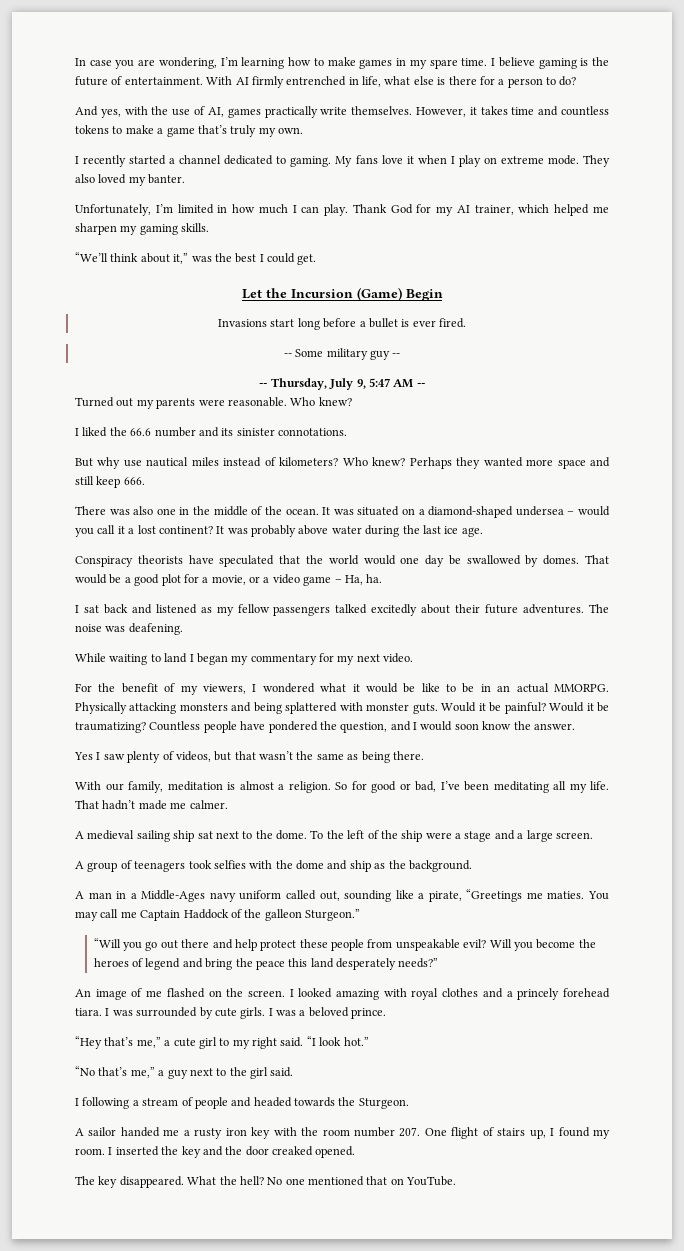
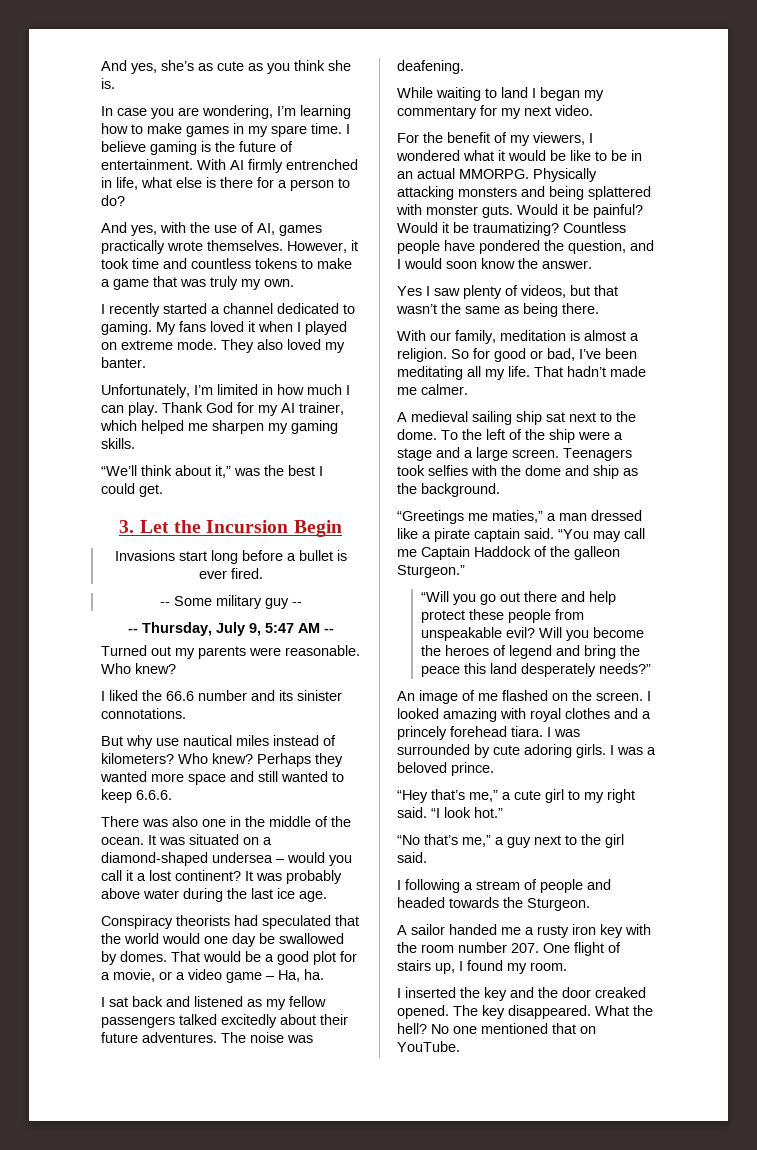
+ And yes, she’s as cute as you think she is.
- And yes, with the use of AI, games practically write themselves.
+ And yes, with the use of AI, games practically wrote themselves.
- However, it takes time and countless tokens to make a game that’s truly my own.
+ However, it took time and countless tokens to make a game that was truly my own.
- My fans love it when I play on extreme mode.
+ My fans loved it when I played on extreme mode.
- Let the Incursion (Game) Begin
+ 3. Let the Incursion Begin
- Perhaps they wanted more space and still keep 666.
+ Perhaps they wanted more space and still wanted to keep 6.6.6.
- Conspiracy theorists have speculated that the world would one day be swallowed by domes.
+ Conspiracy theorists had speculated that the world would one day be swallowed by domes.
- To the left of the ship were a stage and a large screen.
- A group of teenagers took selfies with the dome and ship as the background.
+ To the left of the ship were a stage and a large screen. Teenagers took selfies with the dome and ship as the background.
- A man in a Middle-Ages navy uniform called out, sounding like a pirate, “Greetings me maties. You may call me Captain Haddock of the galleon Sturgeon.”
+ “Greetings me maties,” a man dressed like a pirate captain said. “You may call me Captain Haddock of the galleon Sturgeon.”
- I was surrounded by cute girls.
+ I was surrounded by cute adoring girls.
- A sailor handed me a rusty iron key with the room number 207. One flight of stairs up, I found my room. I inserted the key and the door creaked opened.
- The key disappeared.
+ A sailor handed me a rusty iron key with the room number 207. One flight of stairs up, I found my room.
+ I inserted the key and the door creaked opened. The key disappeared.

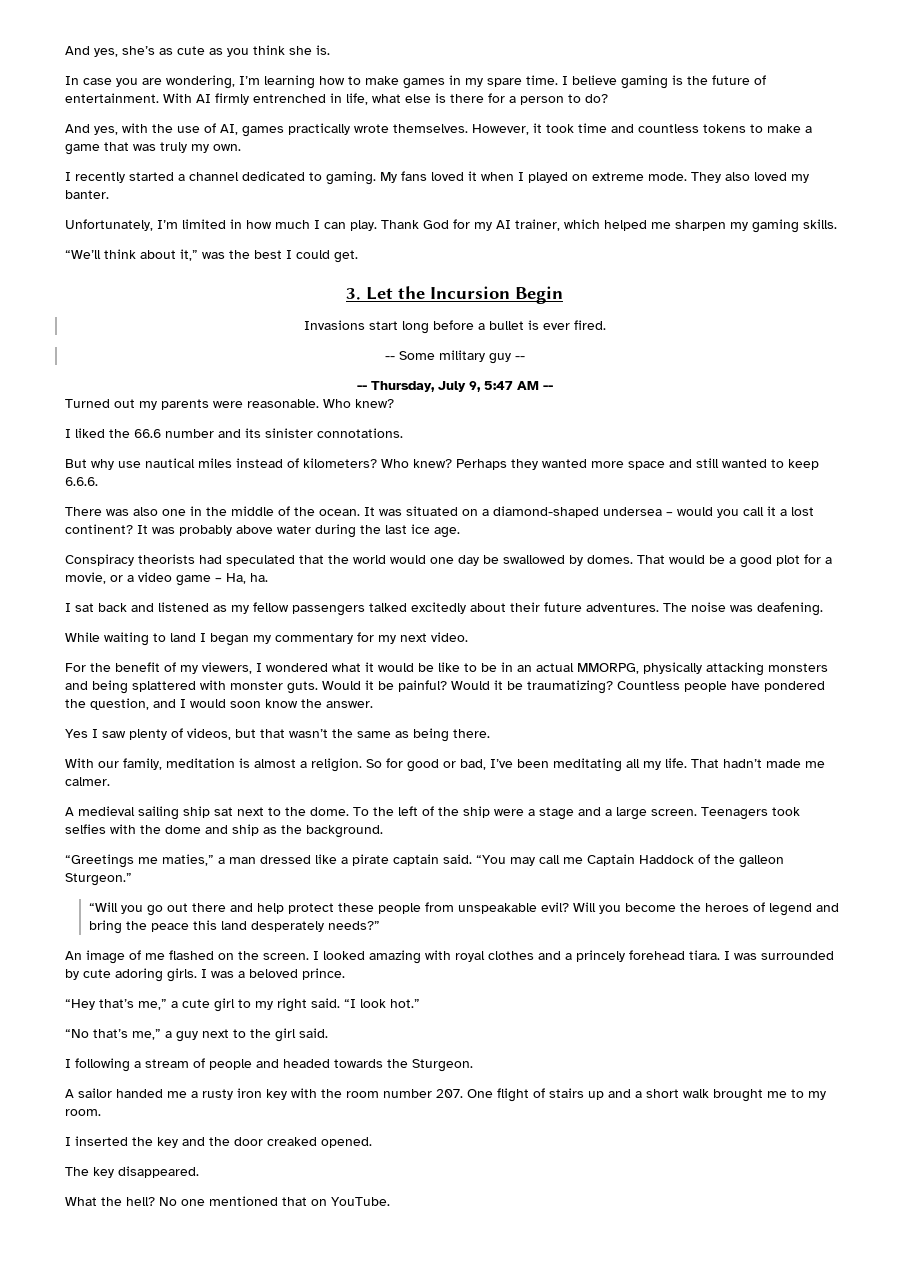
- For the benefit of my viewers, I wondered what it would be like to be in an actual MMORPG. Physically attacking monsters and being splattered with monster guts.
+ For the benefit of my viewers, I wondered what it would be like to be in an actual MMORPG, physically attacking monsters and being splattered with monster guts.
- A sailor handed me a rusty iron key with the room number 207. One flight of stairs up, I found my room.
+ A sailor handed me a rusty iron key with the room number 207. One flight of stairs up and a short walk brought me to my room.
- I inserted the key and the door creaked opened. The key disappeared. What the hell?
+ I inserted the key and the door creaked opened.
+ The key disappeared.
+ What the hell?

